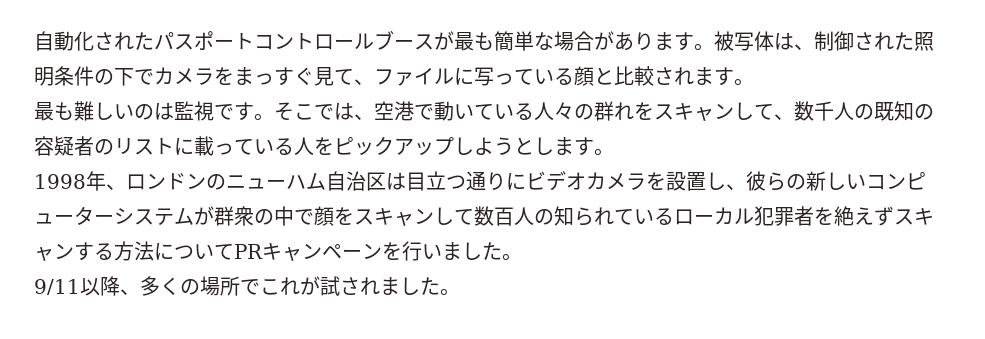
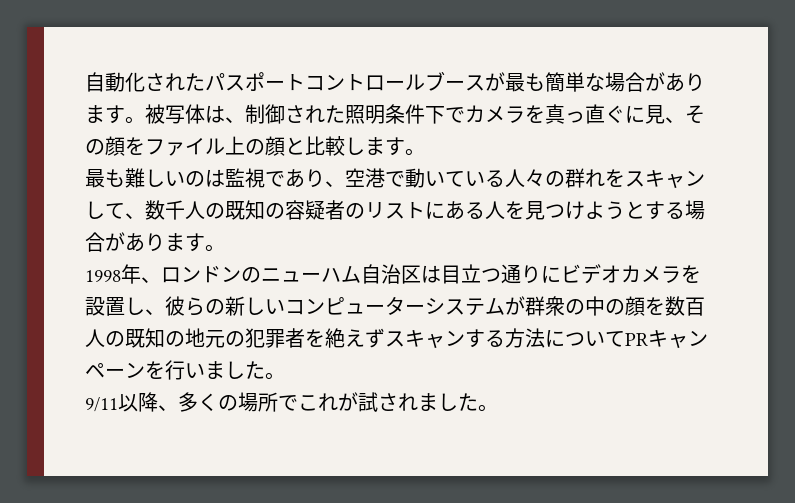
- 被写体は、制御された照明条件の下でカメラをまっすぐ見て、ファイルに写っている顔と比較されます。
+ 被写体は、制御された照明条件下でカメラを真っ直ぐに見、その顔をファイル上の顔と比較します。
- 最も難しいのは監視です。そこでは、空港で動いている人々の群れをスキャンして、数千人の既知の容疑者のリストに載っている人をピックアップしようとします。
+ 最も難しいのは監視であり、空港で動いている人々の群れをスキャンして、数千人の既知の容疑者のリストにある人を見つけようとする場合があります。
- 1998年、ロンドンのニューハム自治区は目立つ通りにビデオカメラを設置し、彼らの新しいコンピューターシステムが群衆の中で顔をスキャンして数百人の知られているローカル犯罪者を絶えずスキャンする方法についてPRキャンペーンを行いました。
+ 1998年、ロンドンのニューハム自治区は目立つ通りにビデオカメラを設置し、彼らの新しいコンピューターシステムが群衆の中の顔を数百人の既知の地元の犯罪者を絶えずスキャンする方法についてPRキャンペーンを行いました。

